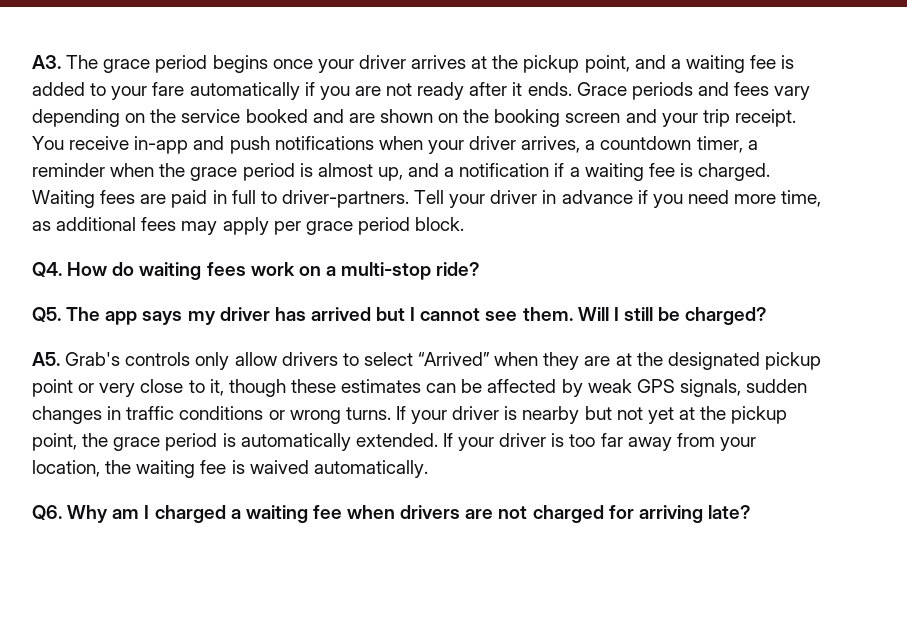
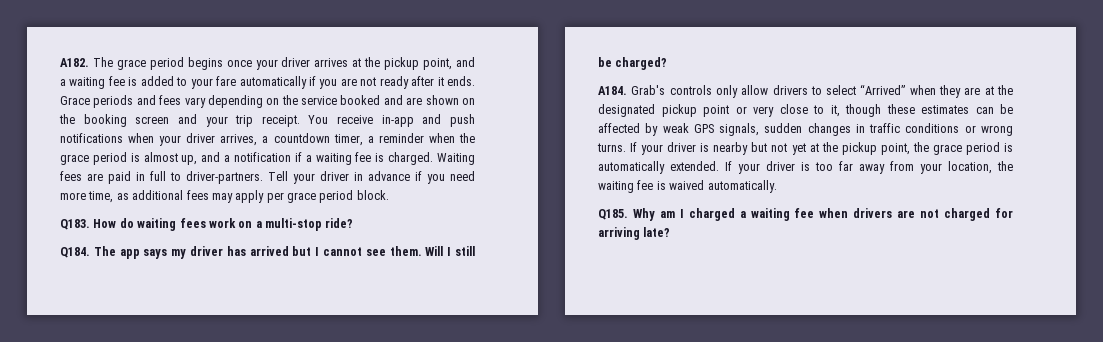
- A3. The grace period begins once your driver arrives at the pickup point, and a waiting fee is added to your fare automatically if you are not ready after it ends.
+ A182. The grace period begins once your driver arrives at the pickup point, and a waiting fee is added to your fare automatically if you are not ready after it ends.
- Q4. How do waiting fees work on a multi-stop ride?
+ Q183. How do waiting fees work on a multi-stop ride?
- Q5. The app says my driver has arrived but I cannot see them.
+ Q184. The app says my driver has arrived but I cannot see them.
- A5. Grab's controls only allow drivers to select “Arrived” when they are at the designated pickup point or very close to it, though these estimates can be affected by weak GPS signals, sudden changes in traffic conditions or wrong turns.
+ A184. Grab's controls only allow drivers to select “Arrived” when they are at the designated pickup point or very close to it, though these estimates can be affected by weak GPS signals, sudden changes in traffic conditions or wrong turns.
- Q6. Why am I charged a waiting fee when drivers are not charged for arriving late?
+ Q185. Why am I charged a waiting fee when drivers are not charged for arriving late?

